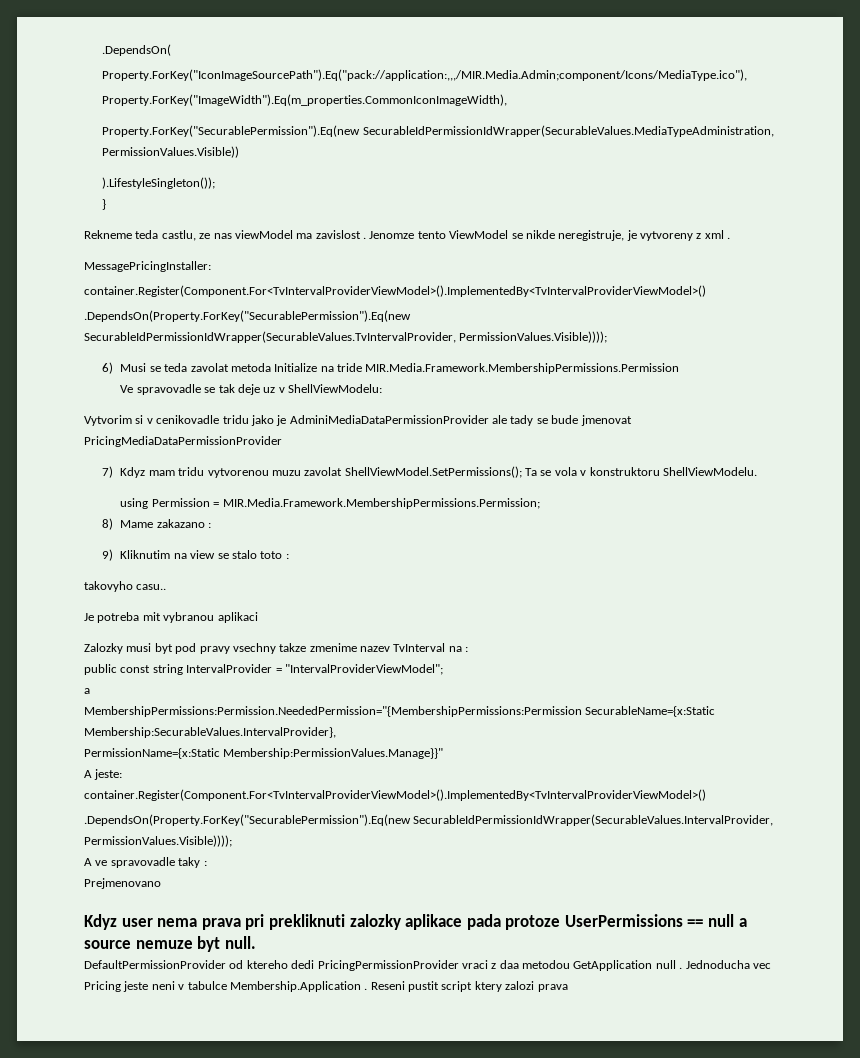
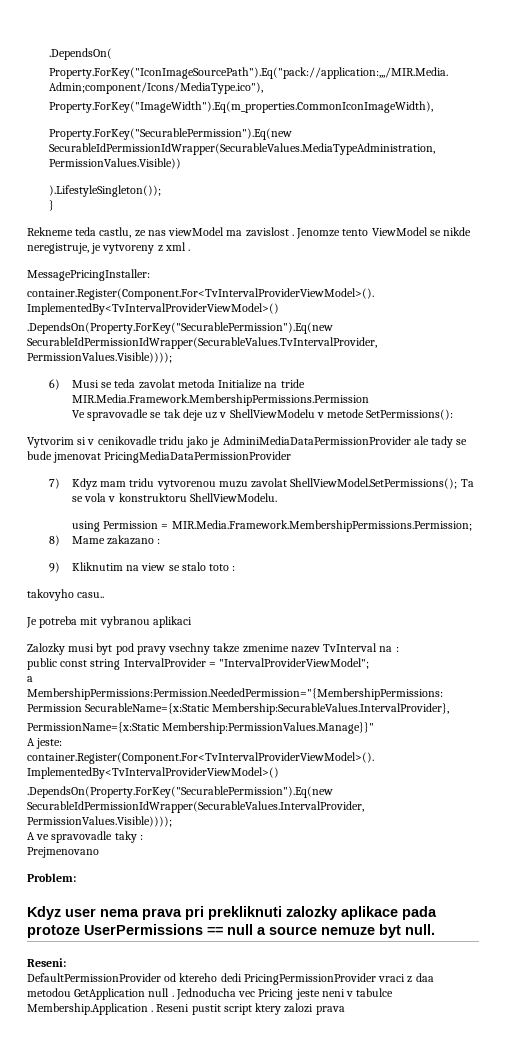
- Ve spravovadle se tak deje uz v ShellViewModelu:
+ Ve spravovadle se tak deje uz v ShellViewModelu v metode SetPermissions():
+ Problem:
+ Reseni:

